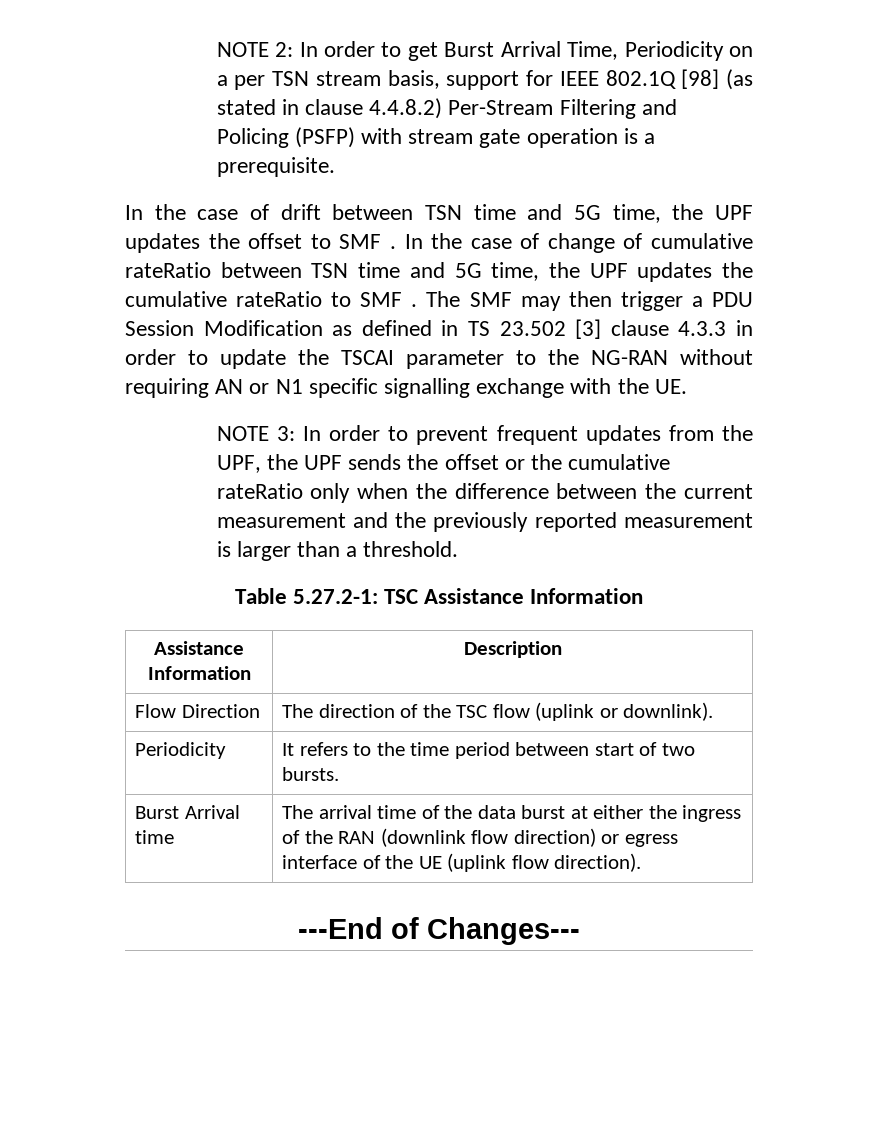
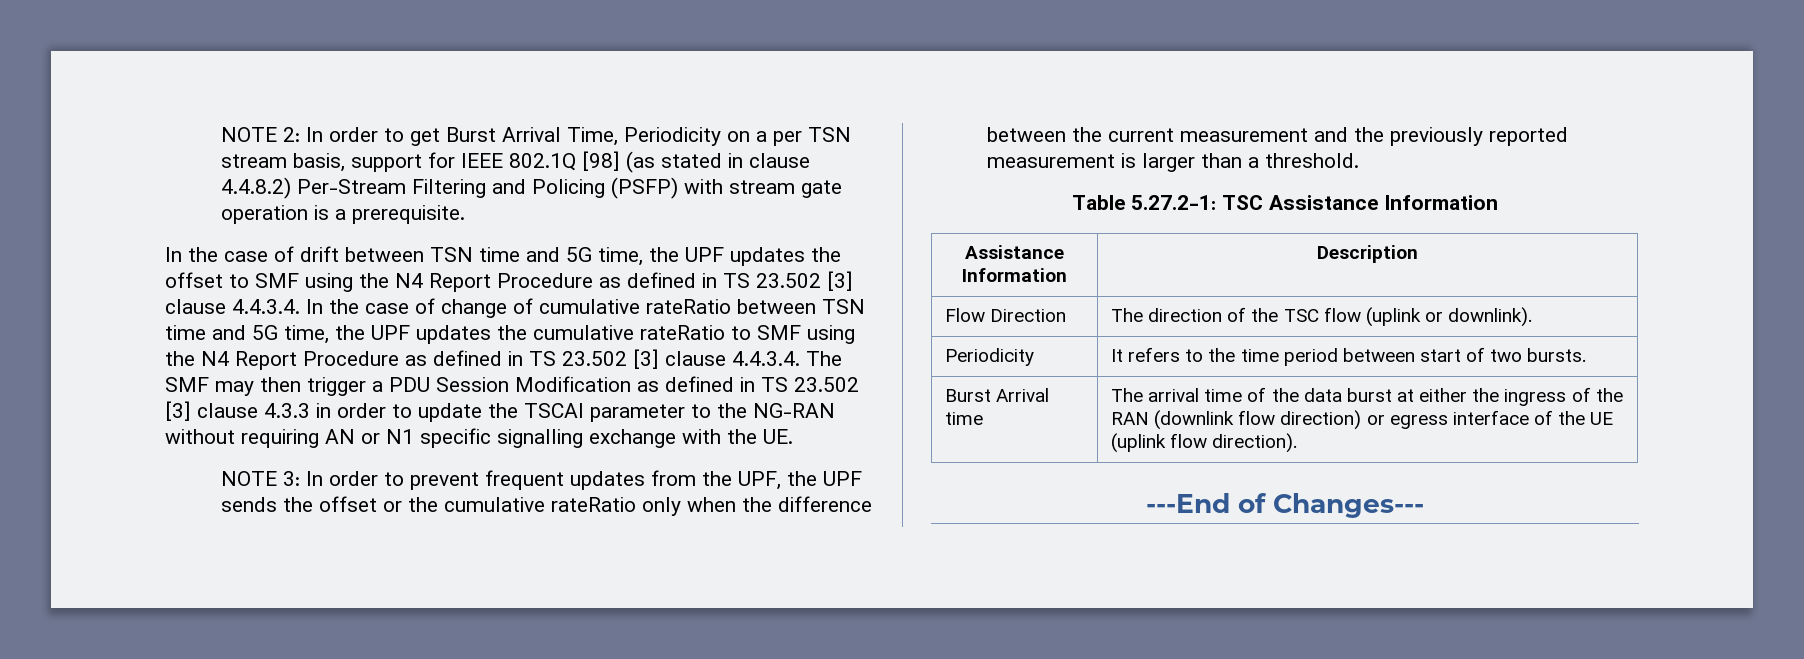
- In the case of drift between TSN time and 5G time, the UPF updates the offset to SMF . In the case of change of cumulative rateRatio between TSN time and 5G time, the UPF updates the cumulative rateRatio to SMF . The SMF may then trigger a PDU Session Modification as defined in TS 23.502 [3] clause 4.3.3 in order to update the TSCAI parameter to the NG-RAN without requiring AN or N1 specific signalling exchange with the UE.
+ In the case of drift between TSN time and 5G time, the UPF updates the offset to SMF using the N4 Report Procedure as defined in TS 23.502 [3] clause 4.4.3.4. In the case of change of cumulative rateRatio between TSN time and 5G time, the UPF updates the cumulative rateRatio to SMF using the N4 Report Procedure as defined in TS 23.502 [3] clause 4.4.3.4. The SMF may then trigger a PDU Session Modification as defined in TS 23.502 [3] clause 4.3.3 in order to update the TSCAI parameter to the NG-RAN without requiring AN or N1 specific signalling exchange with the UE.

